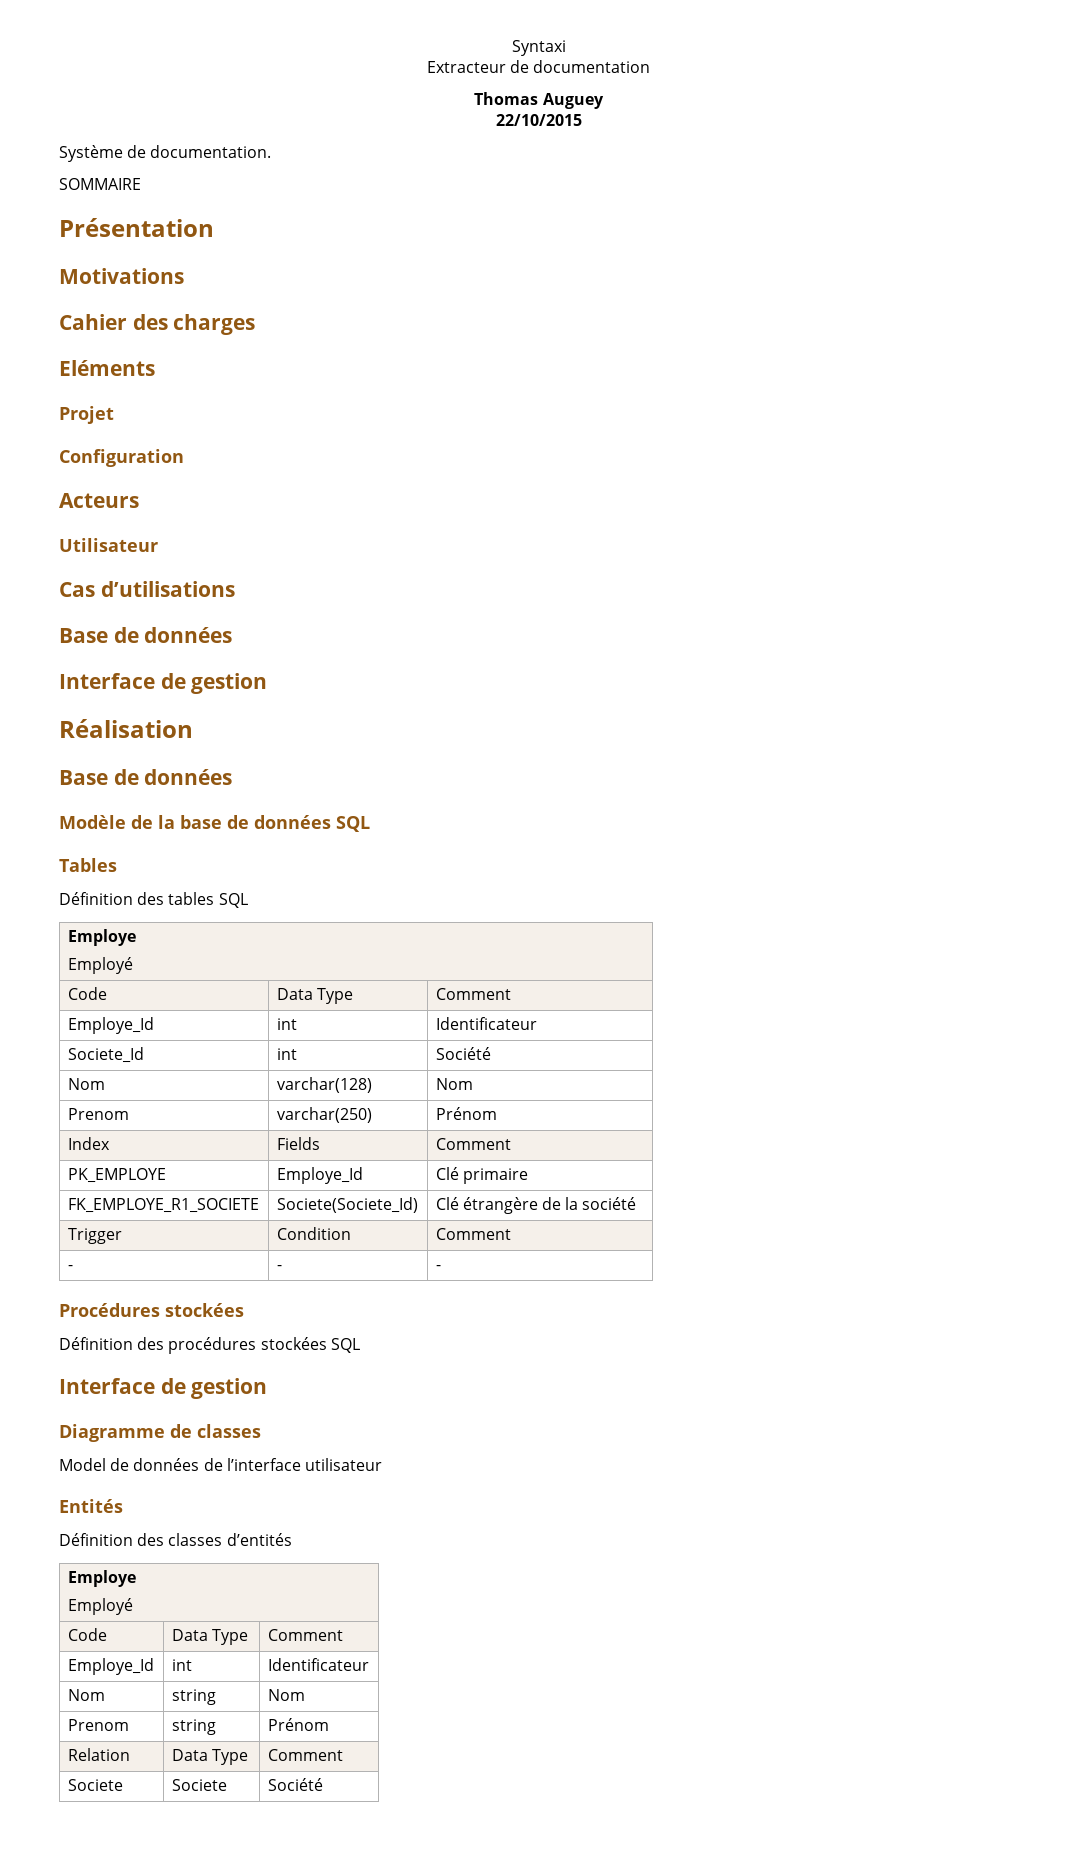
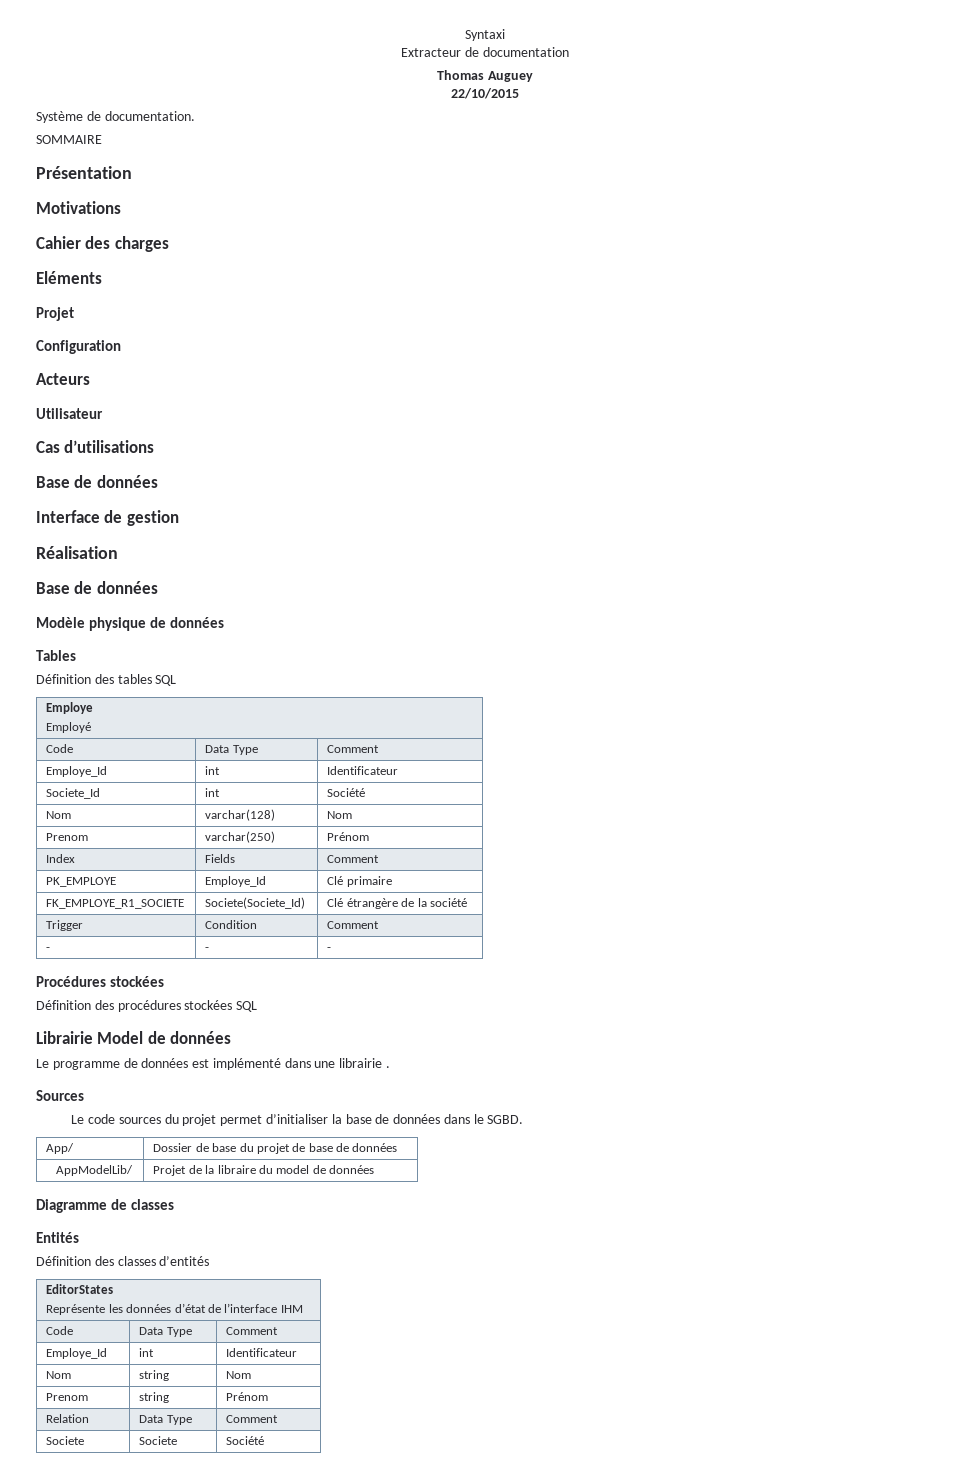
- Modèle de la base de données SQL
+ Modèle physique de données
  Définition des procédures stockées SQL
- Interface de gestion
+ Librairie Model de données
+ Le programme de données est implémenté dans une librairie .
+ Sources
+ Le code sources du projet permet d’initialiser la base de données dans le SGBD.
+ App/ | Dossier de base du projet de base de données
+ AppModelLib/ | Projet de la libraire du model de données
  Diagramme de classes
- Model de données de l’interface utilisateur
  Définition des classes d’entités
- Employe
- Employé
+ EditorStates
+ Représente les données d’état de l’interface IHM

